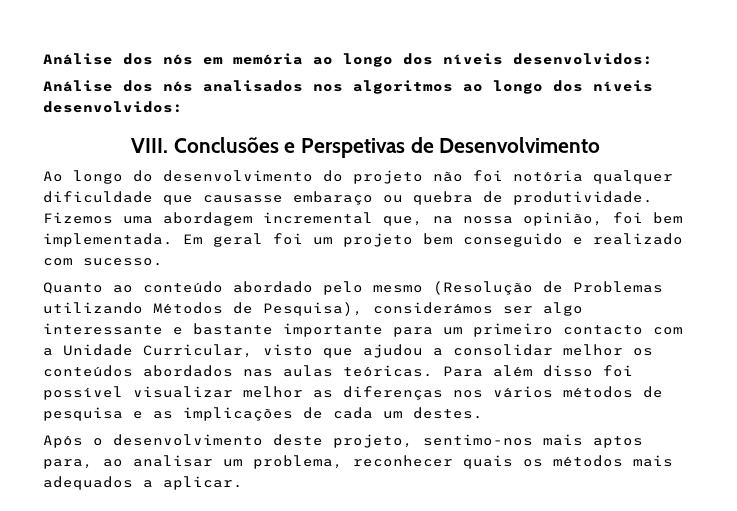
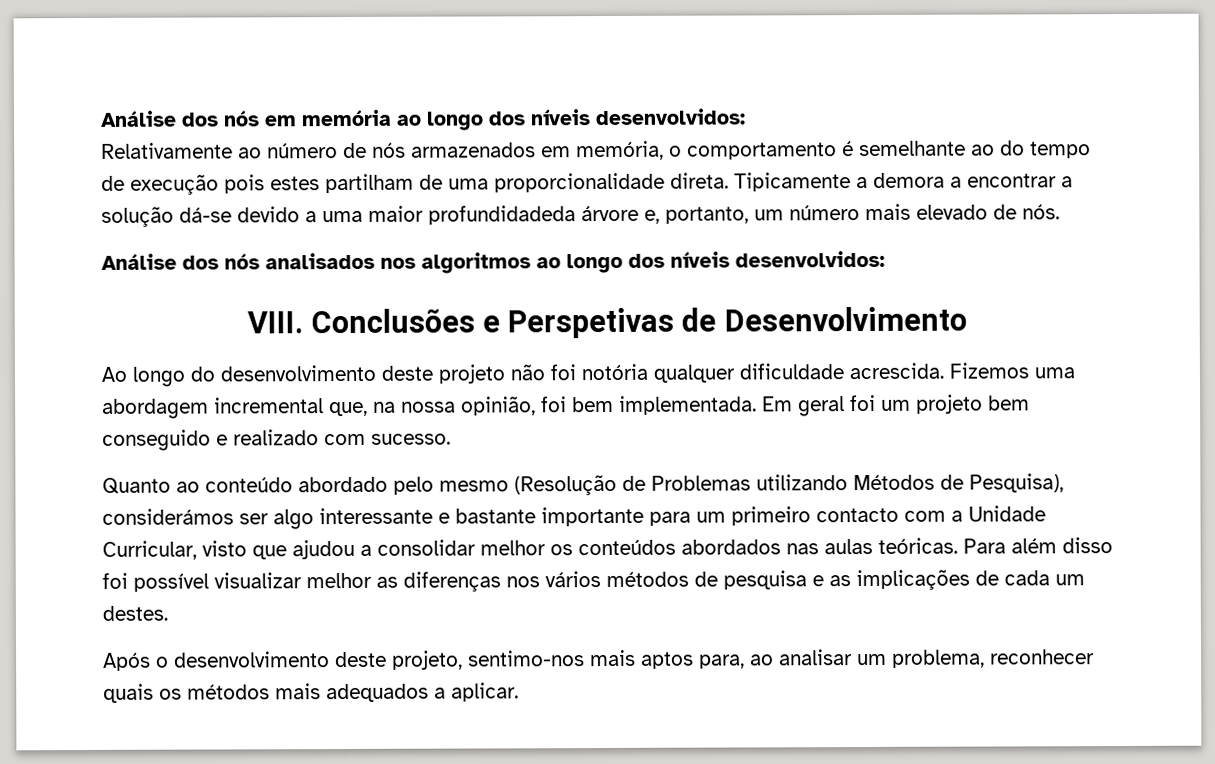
+ Relativamente ao número de nós armazenados em memória, o comportamento é semelhante ao do tempo de execução pois estes partilham de uma proporcionalidade direta. Tipicamente a demora a encontrar a solução dá-se devido a uma maior profundidadeda árvore e, portanto, um número mais elevado de nós.
- Ao longo do desenvolvimento do projeto não foi notória qualquer dificuldade que causasse embaraço ou quebra de produtividade.
+ Ao longo do desenvolvimento deste projeto não foi notória qualquer dificuldade acrescida.

